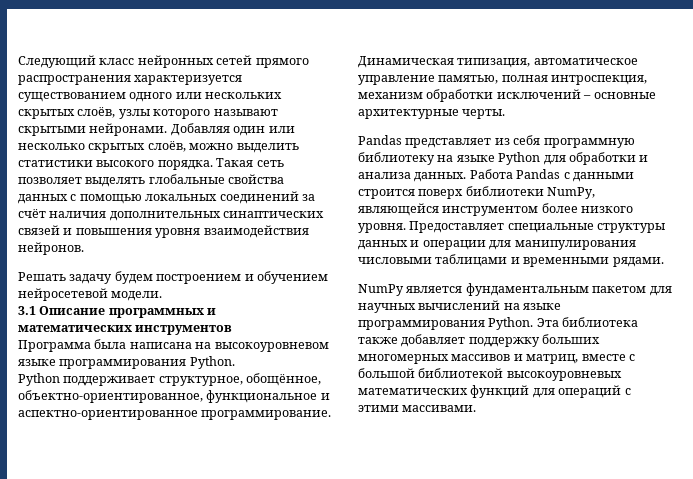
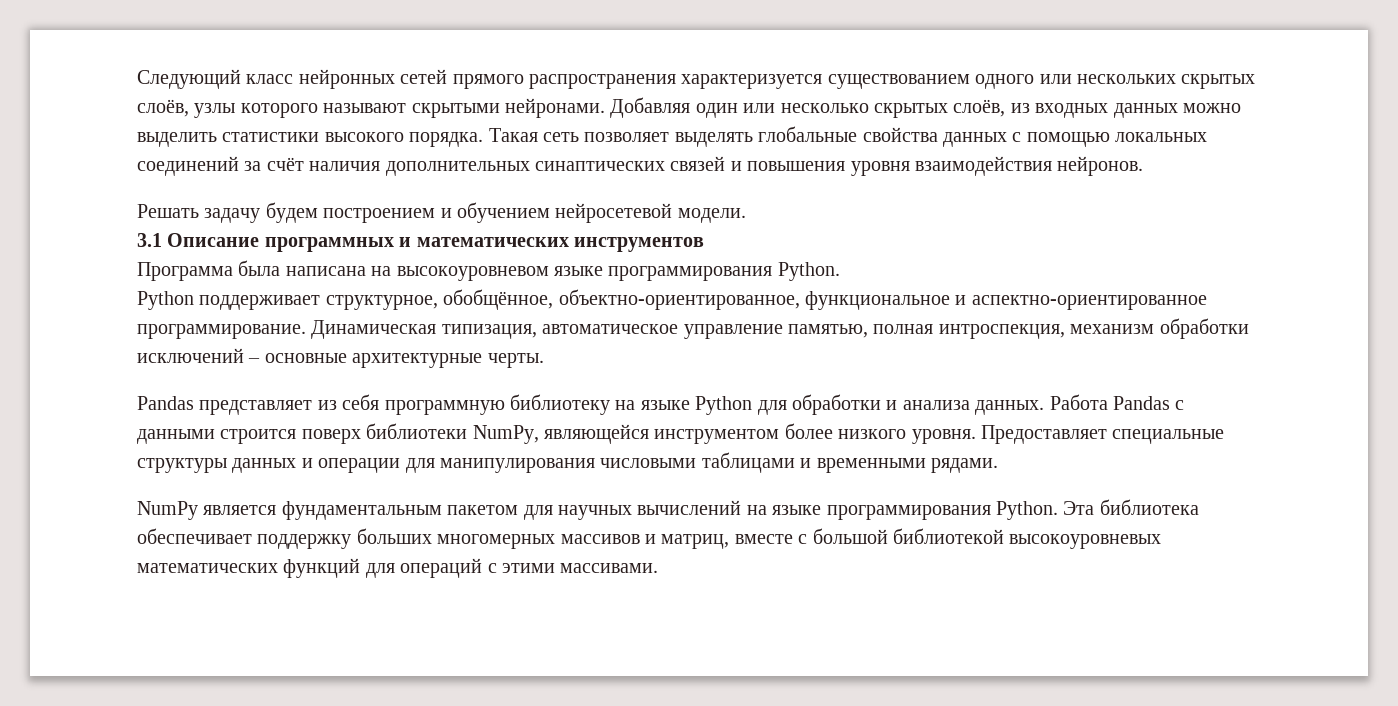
- Добавляя один или несколько скрытых слоёв, можно выделить статистики высокого порядка.
+ Добавляя один или несколько скрытых слоёв, из входных данных можно выделить статистики высокого порядка.
- Python поддерживает структурное, обощённое, объектно-ориентированное, функциональное и аспектно-ориентированное программирование.
+ Python поддерживает структурное, обобщённое, объектно-ориентированное, функциональное и аспектно-ориентированное программирование.
- Эта библиотека также добавляет поддержку больших многомерных массивов и матриц, вместе с большой библиотекой высокоуровневых математических функций для операций с этими массивами.
+ Эта библиотека обеспечивает поддержку больших многомерных массивов и матриц, вместе с большой библиотекой высокоуровневых математических функций для операций с этими массивами.

